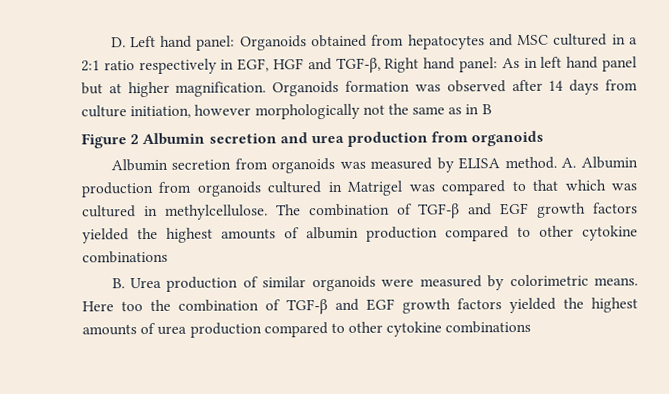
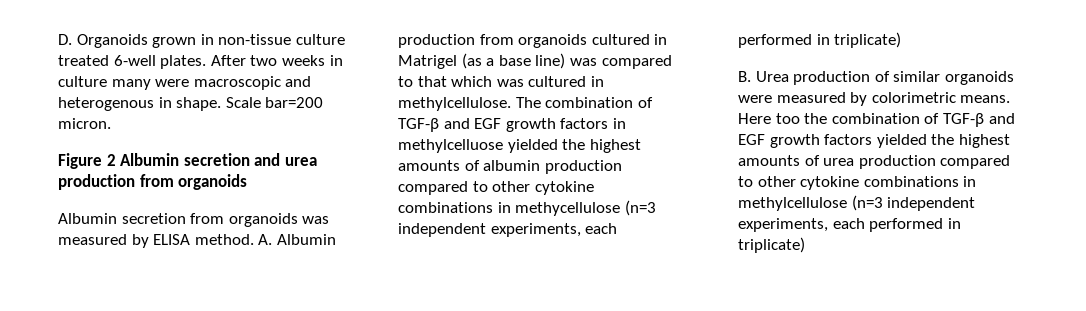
- D. Left hand panel: Organoids obtained from hepatocytes and MSC cultured in a 2:1 ratio respectively in EGF, HGF and TGF-β, Right hand panel: As in left hand panel but at higher magnification. Organoids formation was observed after 14 days from culture initiation, however morphologically not the same as in B
+ D. Organoids grown in non-tissue culture treated 6-well plates. After two weeks in culture many were macroscopic and heterogenous in shape. Scale bar=200 micron.
- A. Albumin production from organoids cultured in Matrigel was compared to that which was cultured in methylcellulose.
+ A. Albumin production from organoids cultured in Matrigel (as a base line) was compared to that which was cultured in methylcellulose.
- The combination of TGF-β and EGF growth factors yielded the highest amounts of albumin production compared to other cytokine combinations
+ The combination of TGF-β and EGF growth factors in methylcelluose yielded the highest amounts of albumin production compared to other cytokine combinations in methycellulose (n=3 independent experiments, each performed in triplicate)
- Here too the combination of TGF-β and EGF growth factors yielded the highest amounts of urea production compared to other cytokine combinations
+ Here too the combination of TGF-β and EGF growth factors yielded the highest amounts of urea production compared to other cytokine combinations in methylcellulose (n=3 independent experiments, each performed in triplicate)

